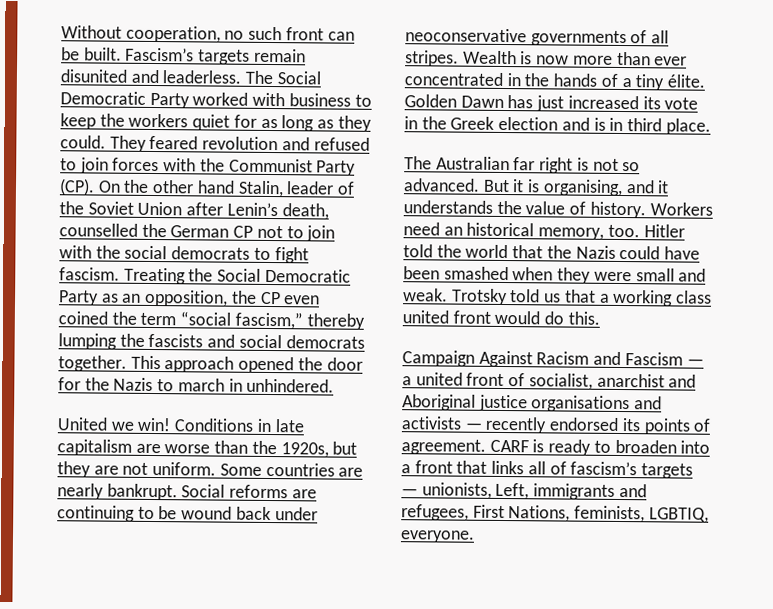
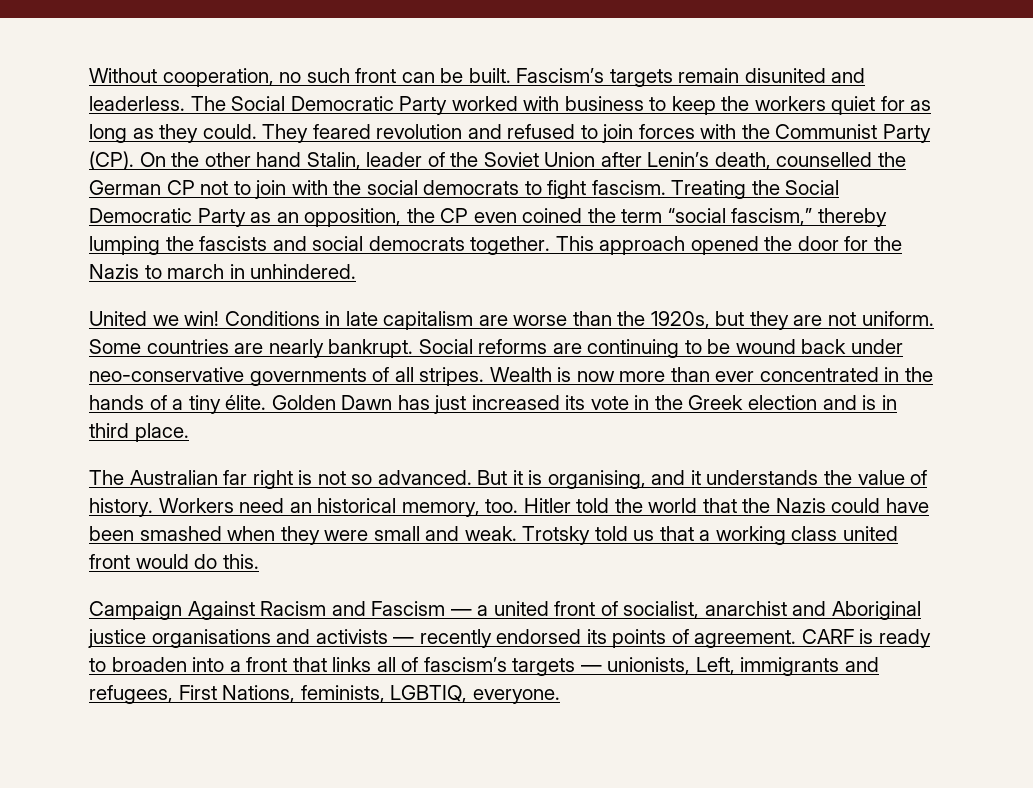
- Social reforms are continuing to be wound back under neoconservative governments of all stripes.
+ Social reforms are continuing to be wound back under neo-conservative governments of all stripes.

